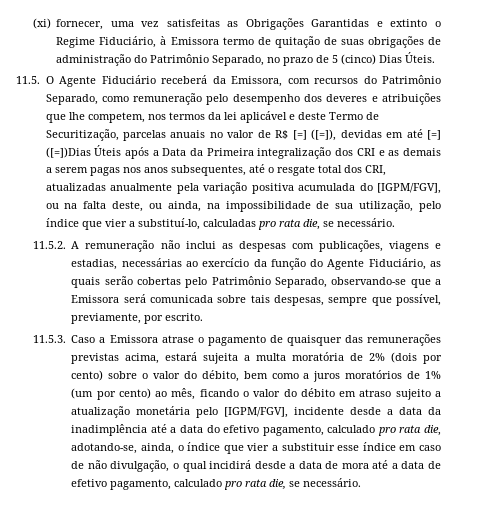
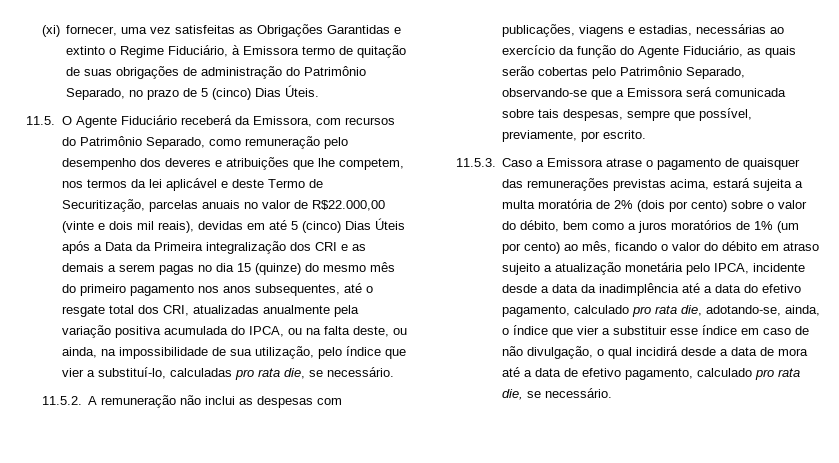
- 11.5. O Agente Fiduciário receberá da Emissora, com recursos do Patrimônio Separado, como remuneração pelo desempenho dos deveres e atribuições que lhe competem, nos termos da lei aplicável e deste Termo de Securitização, parcelas anuais no valor de R$ [=] ([=]), devidas em até [=] ([=])Dias Úteis após a Data da Primeira integralização dos CRI e as demais a serem pagas nos anos subsequentes, até o resgate total dos CRI, atualizadas anualmente pela variação positiva acumulada do [IGPM/FGV], ou na falta deste, ou ainda, na impossibilidade de sua utilização, pelo índice que vier a substituí-lo, calculadas pro rata die, se necessário.
+ 11.5. O Agente Fiduciário receberá da Emissora, com recursos do Patrimônio Separado, como remuneração pelo desempenho dos deveres e atribuições que lhe competem, nos termos da lei aplicável e deste Termo de Securitização, parcelas anuais no valor de R$22.000,00 (vinte e dois mil reais), devidas em até 5 (cinco) Dias Úteis após a Data da Primeira integralização dos CRI e as demais a serem pagas no dia 15 (quinze) do mesmo mês do primeiro pagamento nos anos subsequentes, até o resgate total dos CRI, atualizadas anualmente pela variação positiva acumulada do IPCA, ou na falta deste, ou ainda, na impossibilidade de sua utilização, pelo índice que vier a substituí-lo, calculadas pro rata die, se necessário.
- 11.5.3. Caso a Emissora atrase o pagamento de quaisquer das remunerações previstas acima, estará sujeita a multa moratória de 2% (dois por cento) sobre o valor do débito, bem como a juros moratórios de 1% (um por cento) ao mês, ficando o valor do débito em atraso sujeito a atualização monetária pelo [IGPM/FGV], incidente desde a data da inadimplência até a data do efetivo pagamento, calculado pro rata die, adotando-se, ainda, o índice que vier a substituir esse índice em caso de não divulgação, o qual incidirá desde a data de mora até a data de efetivo pagamento, calculado pro rata die, se necessário.
+ 11.5.3. Caso a Emissora atrase o pagamento de quaisquer das remunerações previstas acima, estará sujeita a multa moratória de 2% (dois por cento) sobre o valor do débito, bem como a juros moratórios de 1% (um por cento) ao mês, ficando o valor do débito em atraso sujeito a atualização monetária pelo IPCA, incidente desde a data da inadimplência até a data do efetivo pagamento, calculado pro rata die, adotando-se, ainda, o índice que vier a substituir esse índice em caso de não divulgação, o qual incidirá desde a data de mora até a data de efetivo pagamento, calculado pro rata die, se necessário.

